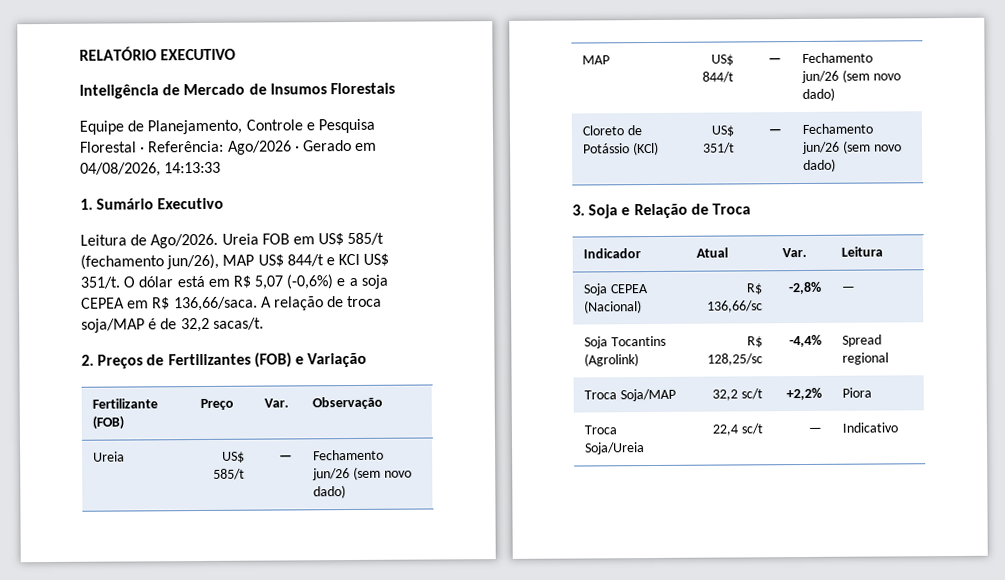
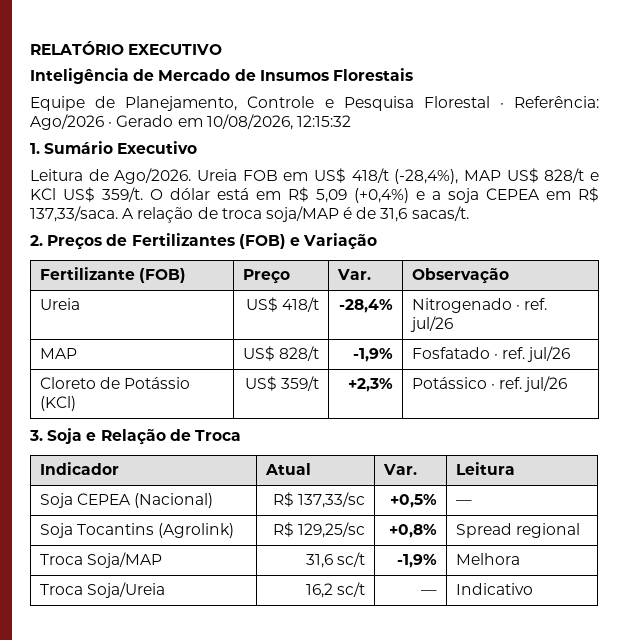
- Equipe de Planejamento, Controle e Pesquisa Florestal · Referência: Ago/2026 · Gerado em 04/08/2026, 14:13:33
+ Equipe de Planejamento, Controle e Pesquisa Florestal · Referência: Ago/2026 · Gerado em 10/08/2026, 12:15:32
- Ureia FOB em US$ 585/t (fechamento jun/26), MAP US$ 844/t e KCl US$ 351/t.
+ Ureia FOB em US$ 418/t (-28,4%), MAP US$ 828/t e KCl US$ 359/t.
- O dólar está em R$ 5,07 (-0,6%) e a soja CEPEA em R$ 136,66/saca.
+ O dólar está em R$ 5,09 (+0,4%) e a soja CEPEA em R$ 137,33/saca.
- A relação de troca soja/MAP é de 32,2 sacas/t.
+ A relação de troca soja/MAP é de 31,6 sacas/t.
- Ureia | US$ 585/t | — | Fechamento jun/26 (sem novo dado)
- MAP | US$ 844/t | — | Fechamento jun/26 (sem novo dado)
+ Ureia | US$ 418/t | -28,4% | Nitrogenado · ref. jul/26
+ MAP | US$ 828/t | -1,9% | Fosfatado · ref. jul/26
- Cloreto de Potássio (KCl) | US$ 351/t | — | Fechamento jun/26 (sem novo dado)
+ Cloreto de Potássio (KCl) | US$ 359/t | +2,3% | Potássico · ref. jul/26
- Soja CEPEA (Nacional) | R$ 136,66/sc | -2,8% | —
+ Soja CEPEA (Nacional) | R$ 137,33/sc | +0,5% | —
- Soja Tocantins (Agrolink) | R$ 128,25/sc | -4,4% | Spread regional
+ Soja Tocantins (Agrolink) | R$ 129,25/sc | +0,8% | Spread regional
- Troca Soja/MAP | 32,2 sc/t | +2,2% | Piora
+ Troca Soja/MAP | 31,6 sc/t | -1,9% | Melhora
- Troca Soja/Ureia | 22,4 sc/t | — | Indicativo
+ Troca Soja/Ureia | 16,2 sc/t | — | Indicativo

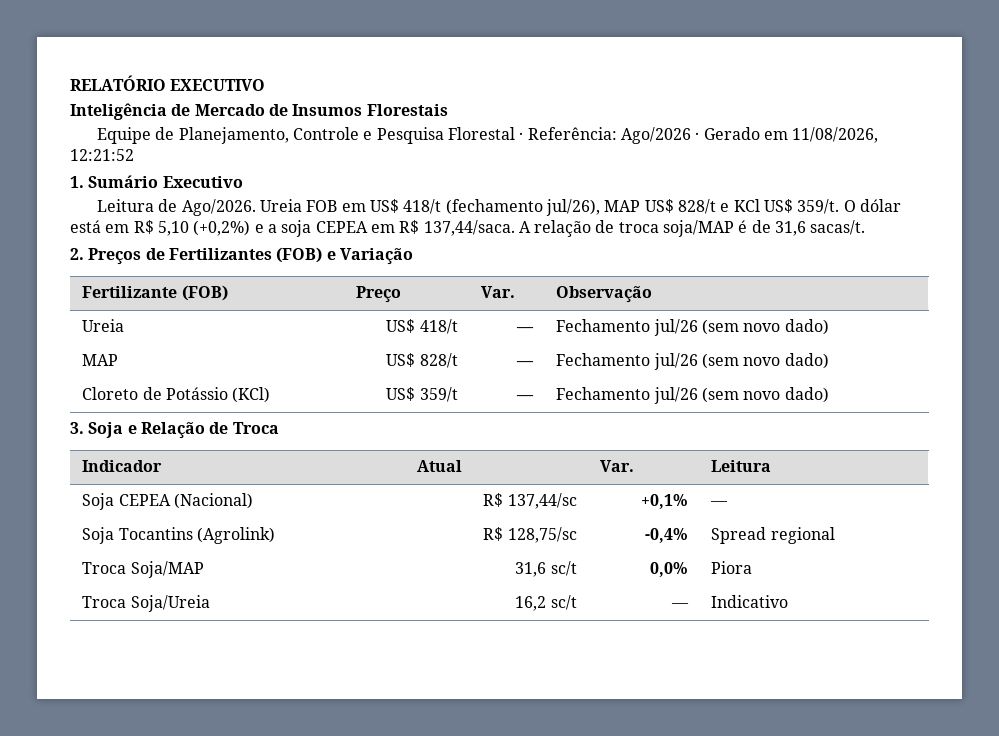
- Equipe de Planejamento, Controle e Pesquisa Florestal · Referência: Ago/2026 · Gerado em 10/08/2026, 12:15:32
+ Equipe de Planejamento, Controle e Pesquisa Florestal · Referência: Ago/2026 · Gerado em 11/08/2026, 12:21:52
- Ureia FOB em US$ 418/t (-28,4%), MAP US$ 828/t e KCl US$ 359/t.
+ Ureia FOB em US$ 418/t (fechamento jul/26), MAP US$ 828/t e KCl US$ 359/t.
- O dólar está em R$ 5,09 (+0,4%) e a soja CEPEA em R$ 137,33/saca.
+ O dólar está em R$ 5,10 (+0,2%) e a soja CEPEA em R$ 137,44/saca.
- Ureia | US$ 418/t | -28,4% | Nitrogenado · ref. jul/26
- MAP | US$ 828/t | -1,9% | Fosfatado · ref. jul/26
+ Ureia | US$ 418/t | — | Fechamento jul/26 (sem novo dado)
+ MAP | US$ 828/t | — | Fechamento jul/26 (sem novo dado)
- Cloreto de Potássio (KCl) | US$ 359/t | +2,3% | Potássico · ref. jul/26
+ Cloreto de Potássio (KCl) | US$ 359/t | — | Fechamento jul/26 (sem novo dado)
- Soja CEPEA (Nacional) | R$ 137,33/sc | +0,5% | —
+ Soja CEPEA (Nacional) | R$ 137,44/sc | +0,1% | —
- Soja Tocantins (Agrolink) | R$ 129,25/sc | +0,8% | Spread regional
+ Soja Tocantins (Agrolink) | R$ 128,75/sc | -0,4% | Spread regional
- Troca Soja/MAP | 31,6 sc/t | -1,9% | Melhora
+ Troca Soja/MAP | 31,6 sc/t | 0,0% | Piora

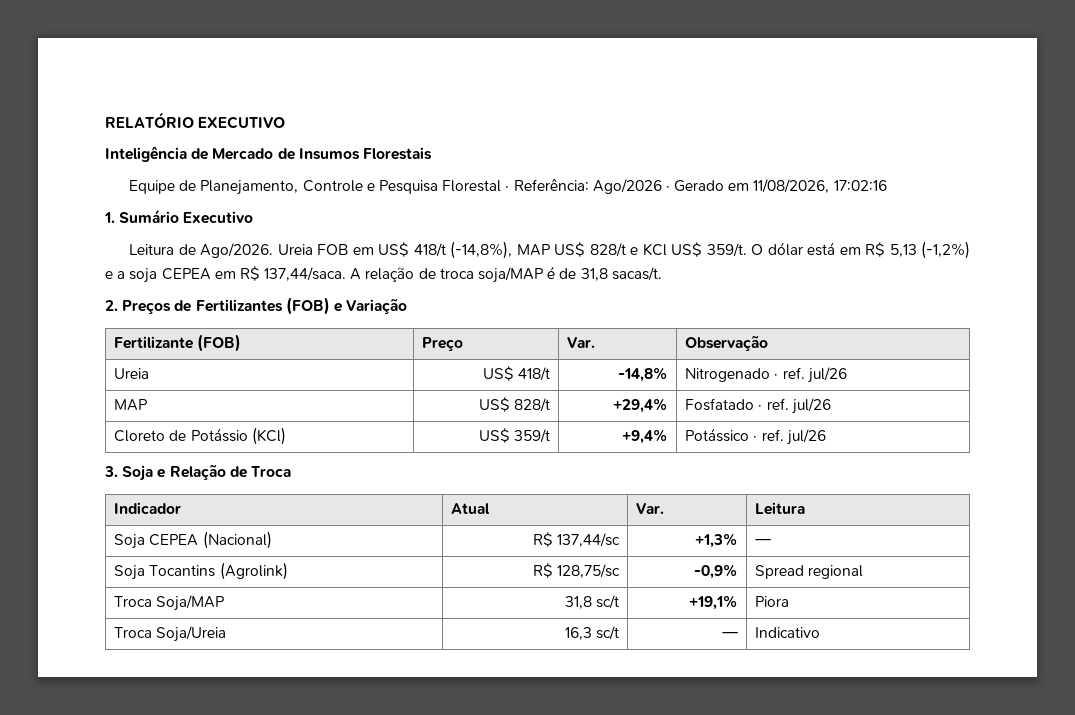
- Equipe de Planejamento, Controle e Pesquisa Florestal · Referência: Ago/2026 · Gerado em 11/08/2026, 12:21:52
+ Equipe de Planejamento, Controle e Pesquisa Florestal · Referência: Ago/2026 · Gerado em 11/08/2026, 17:02:16
- Ureia FOB em US$ 418/t (fechamento jul/26), MAP US$ 828/t e KCl US$ 359/t.
+ Ureia FOB em US$ 418/t (-14,8%), MAP US$ 828/t e KCl US$ 359/t.
- O dólar está em R$ 5,10 (+0,2%) e a soja CEPEA em R$ 137,44/saca.
+ O dólar está em R$ 5,13 (-1,2%) e a soja CEPEA em R$ 137,44/saca.
- A relação de troca soja/MAP é de 31,6 sacas/t.
+ A relação de troca soja/MAP é de 31,8 sacas/t.
- Ureia | US$ 418/t | — | Fechamento jul/26 (sem novo dado)
- MAP | US$ 828/t | — | Fechamento jul/26 (sem novo dado)
+ Ureia | US$ 418/t | -14,8% | Nitrogenado · ref. jul/26
+ MAP | US$ 828/t | +29,4% | Fosfatado · ref. jul/26
- Cloreto de Potássio (KCl) | US$ 359/t | — | Fechamento jul/26 (sem novo dado)
+ Cloreto de Potássio (KCl) | US$ 359/t | +9,4% | Potássico · ref. jul/26
- Soja CEPEA (Nacional) | R$ 137,44/sc | +0,1% | —
+ Soja CEPEA (Nacional) | R$ 137,44/sc | +1,3% | —
- Soja Tocantins (Agrolink) | R$ 128,75/sc | -0,4% | Spread regional
+ Soja Tocantins (Agrolink) | R$ 128,75/sc | -0,9% | Spread regional
- Troca Soja/MAP | 31,6 sc/t | 0,0% | Piora
+ Troca Soja/MAP | 31,8 sc/t | +19,1% | Piora
- Troca Soja/Ureia | 16,2 sc/t | — | Indicativo
+ Troca Soja/Ureia | 16,3 sc/t | — | Indicativo

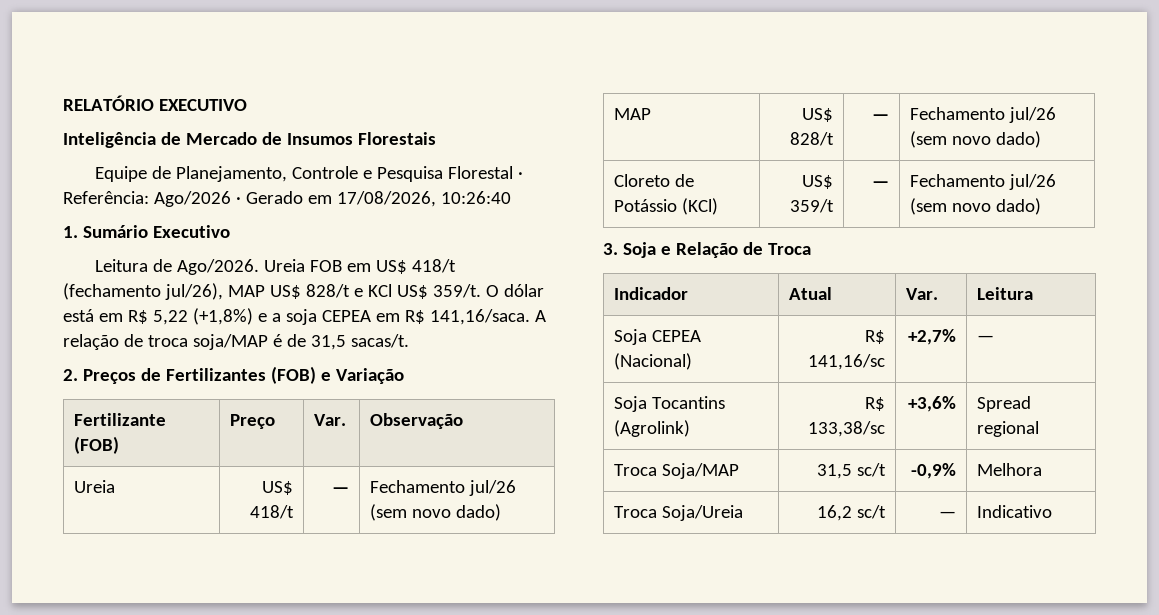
- Equipe de Planejamento, Controle e Pesquisa Florestal · Referência: Ago/2026 · Gerado em 11/08/2026, 17:02:16
+ Equipe de Planejamento, Controle e Pesquisa Florestal · Referência: Ago/2026 · Gerado em 17/08/2026, 10:26:40
- Ureia FOB em US$ 418/t (-14,8%), MAP US$ 828/t e KCl US$ 359/t.
+ Ureia FOB em US$ 418/t (fechamento jul/26), MAP US$ 828/t e KCl US$ 359/t.
- O dólar está em R$ 5,13 (-1,2%) e a soja CEPEA em R$ 137,44/saca.
+ O dólar está em R$ 5,22 (+1,8%) e a soja CEPEA em R$ 141,16/saca.
- A relação de troca soja/MAP é de 31,8 sacas/t.
+ A relação de troca soja/MAP é de 31,5 sacas/t.
- Ureia | US$ 418/t | -14,8% | Nitrogenado · ref. jul/26
- MAP | US$ 828/t | +29,4% | Fosfatado · ref. jul/26
+ Ureia | US$ 418/t | — | Fechamento jul/26 (sem novo dado)
+ MAP | US$ 828/t | — | Fechamento jul/26 (sem novo dado)
- Cloreto de Potássio (KCl) | US$ 359/t | +9,4% | Potássico · ref. jul/26
+ Cloreto de Potássio (KCl) | US$ 359/t | — | Fechamento jul/26 (sem novo dado)
- Soja CEPEA (Nacional) | R$ 137,44/sc | +1,3% | —
+ Soja CEPEA (Nacional) | R$ 141,16/sc | +2,7% | —
- Soja Tocantins (Agrolink) | R$ 128,75/sc | -0,9% | Spread regional
+ Soja Tocantins (Agrolink) | R$ 133,38/sc | +3,6% | Spread regional
- Troca Soja/MAP | 31,8 sc/t | +19,1% | Piora
+ Troca Soja/MAP | 31,5 sc/t | -0,9% | Melhora
- Troca Soja/Ureia | 16,3 sc/t | — | Indicativo
+ Troca Soja/Ureia | 16,2 sc/t | — | Indicativo

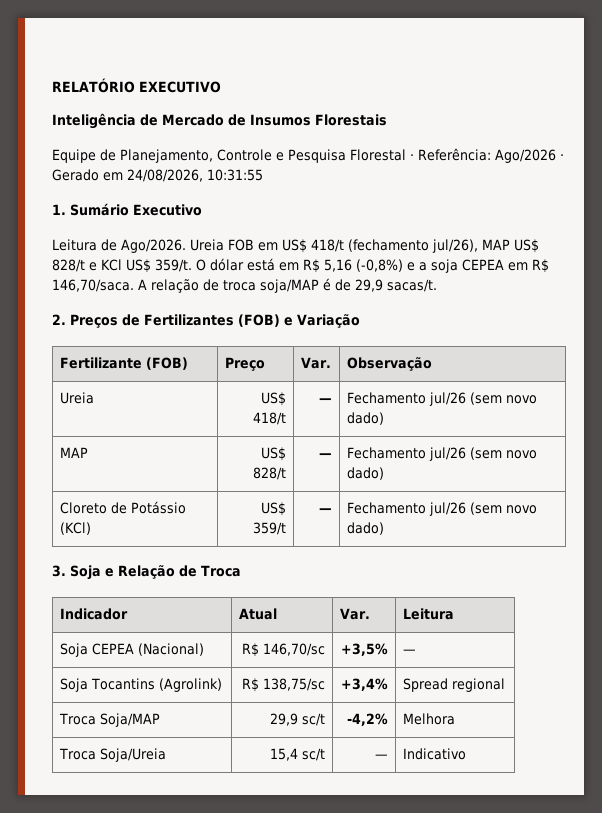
- Equipe de Planejamento, Controle e Pesquisa Florestal · Referência: Ago/2026 · Gerado em 17/08/2026, 10:26:40
+ Equipe de Planejamento, Controle e Pesquisa Florestal · Referência: Ago/2026 · Gerado em 24/08/2026, 10:31:55
- O dólar está em R$ 5,22 (+1,8%) e a soja CEPEA em R$ 141,16/saca.
+ O dólar está em R$ 5,16 (-0,8%) e a soja CEPEA em R$ 146,70/saca.
- A relação de troca soja/MAP é de 31,5 sacas/t.
+ A relação de troca soja/MAP é de 29,9 sacas/t.
- Soja CEPEA (Nacional) | R$ 141,16/sc | +2,7% | —
+ Soja CEPEA (Nacional) | R$ 146,70/sc | +3,5% | —
- Soja Tocantins (Agrolink) | R$ 133,38/sc | +3,6% | Spread regional
+ Soja Tocantins (Agrolink) | R$ 138,75/sc | +3,4% | Spread regional
- Troca Soja/MAP | 31,5 sc/t | -0,9% | Melhora
+ Troca Soja/MAP | 29,9 sc/t | -4,2% | Melhora
- Troca Soja/Ureia | 16,2 sc/t | — | Indicativo
+ Troca Soja/Ureia | 15,4 sc/t | — | Indicativo

